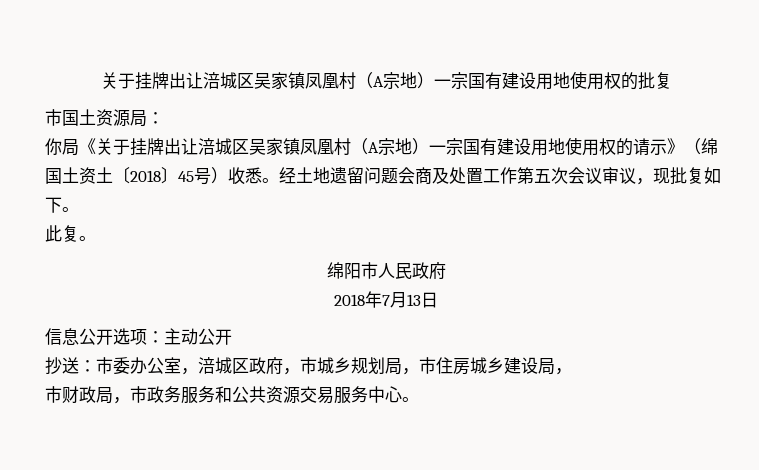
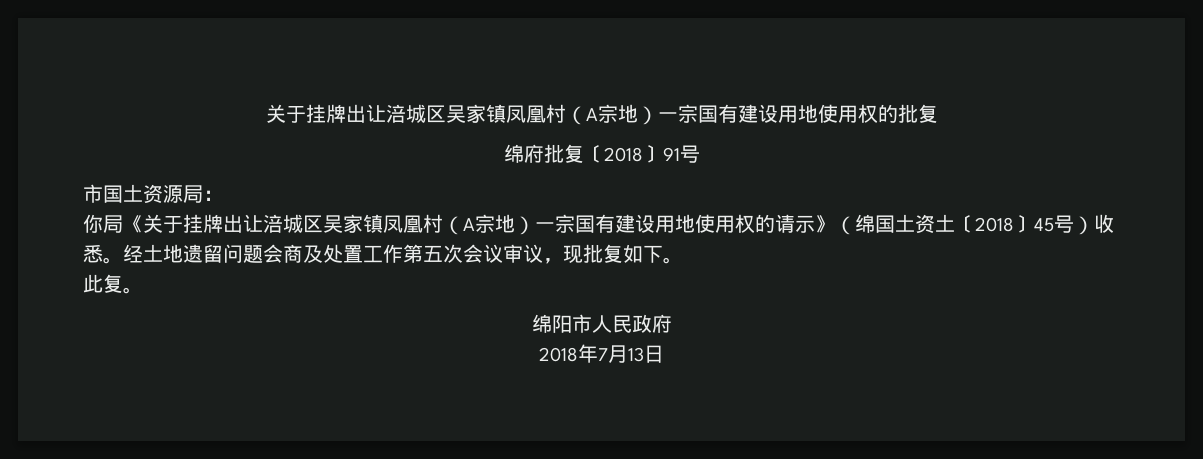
+ 绵府批复〔2018〕91号
- 信息公开选项：主动公开
- 抄送：市委办公室，涪城区政府，市城乡规划局，市住房城乡建设局，
- 市财政局，市政务服务和公共资源交易服务中心。

